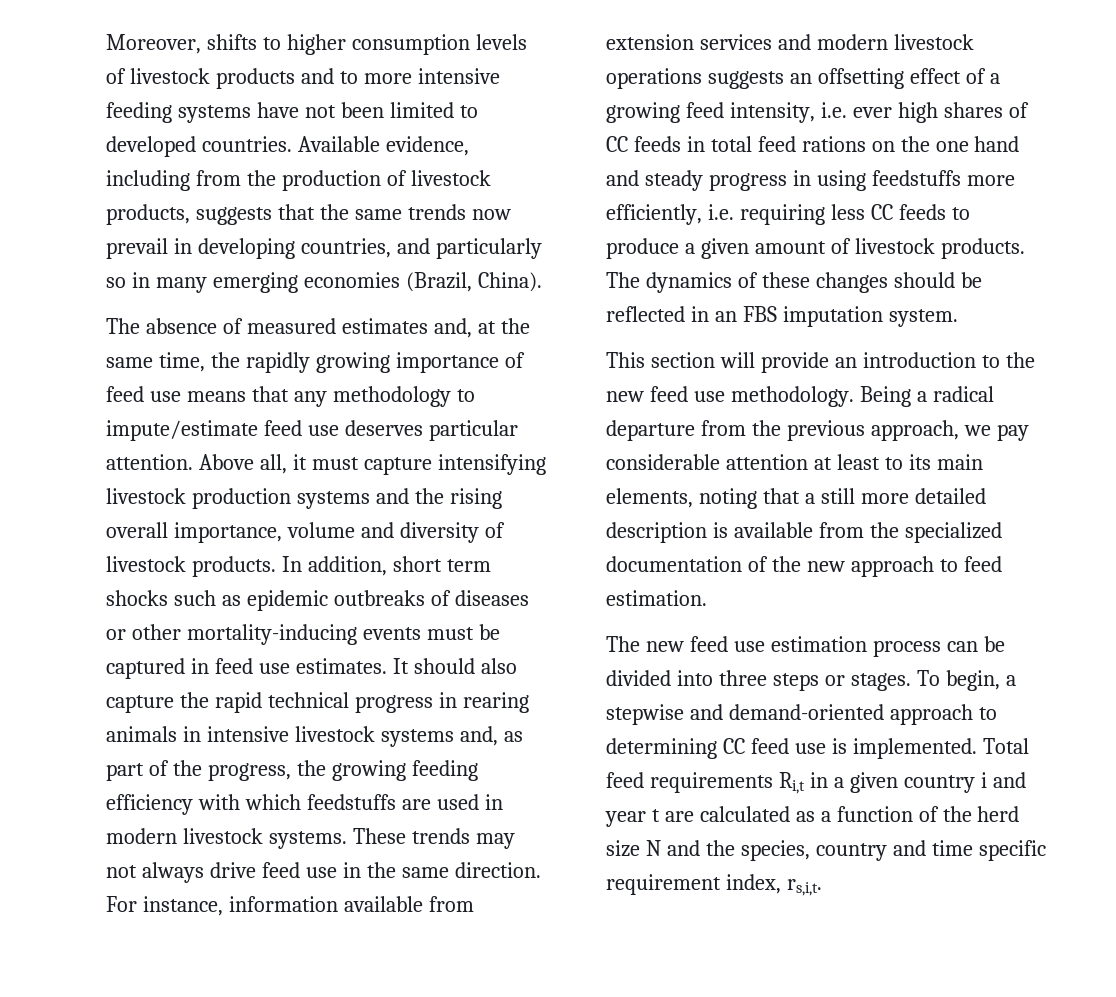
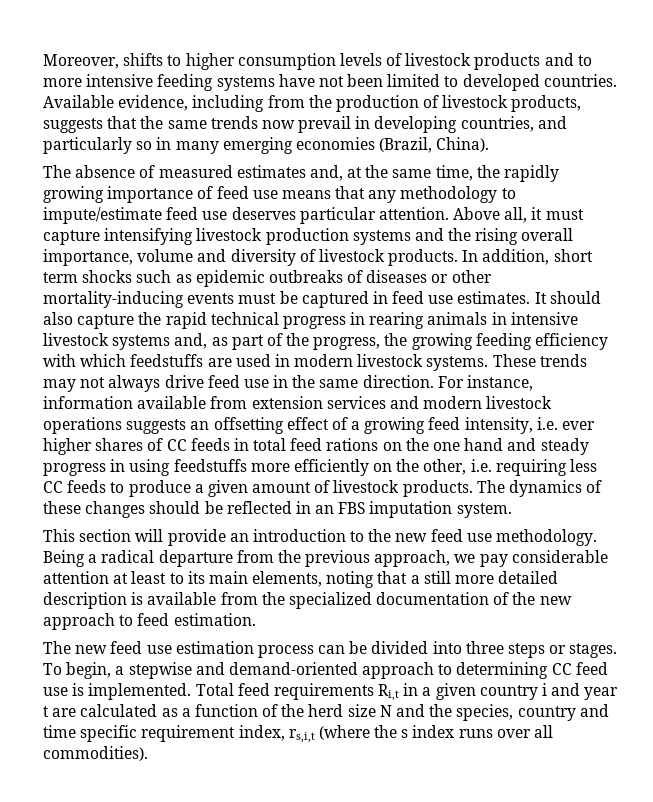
- For instance, information available from extension services and modern livestock operations suggests an offsetting effect of a growing feed intensity, i.e. ever high shares of CC feeds in total feed rations on the one hand and steady progress in using feedstuffs more efficiently, i.e. requiring less CC feeds to produce a given amount of livestock products.
+ For instance, information available from extension services and modern livestock operations suggests an offsetting effect of a growing feed intensity, i.e. ever higher shares of CC feeds in total feed rations on the one hand and steady progress in using feedstuffs more efficiently on the other, i.e. requiring less CC feeds to produce a given amount of livestock products.
- Total feed requirements Ri,t in a given country i and year t are calculated as a function of the herd size N and the species, country and time specific requirement index, rs,i,t.
+ Total feed requirements Ri,t in a given country i and year t are calculated as a function of the herd size N and the species, country and time specific requirement index, rs,i,t (where the s index runs over all commodities).

